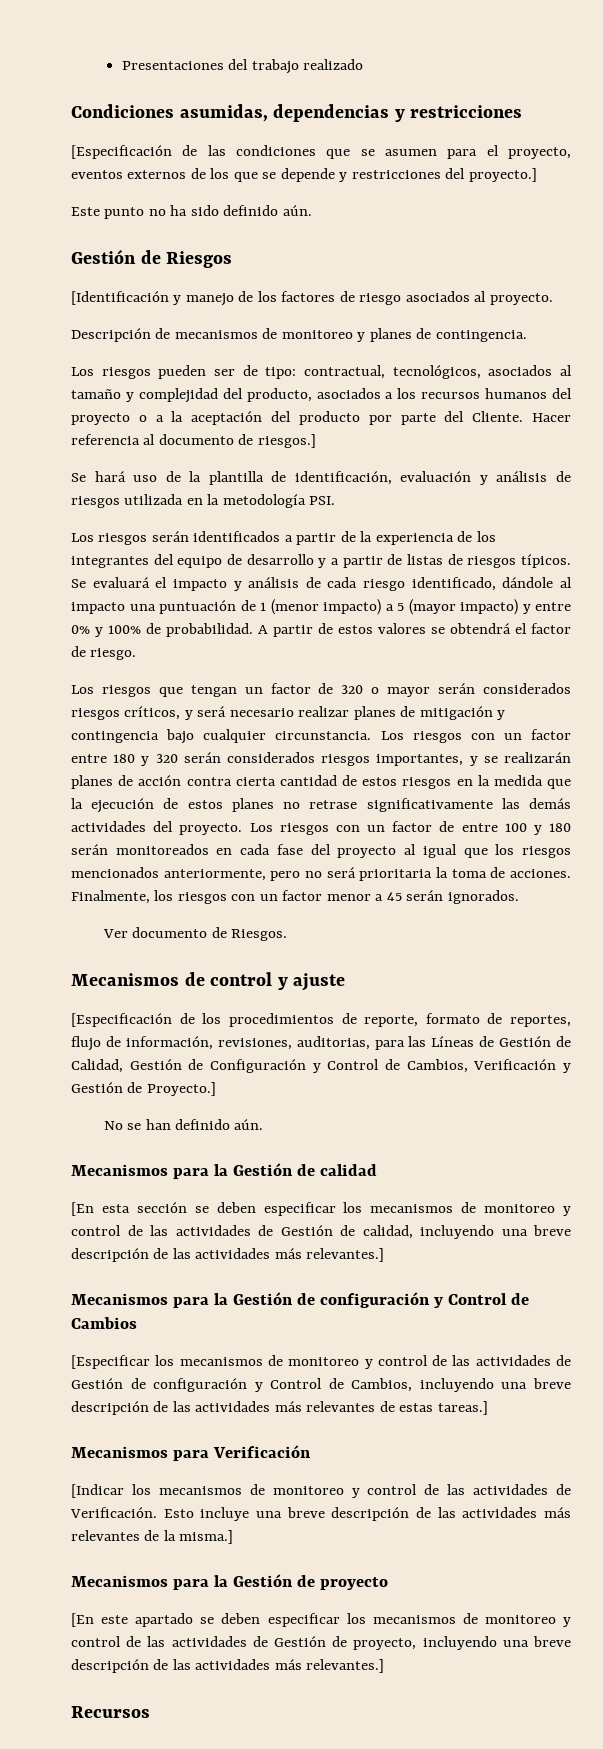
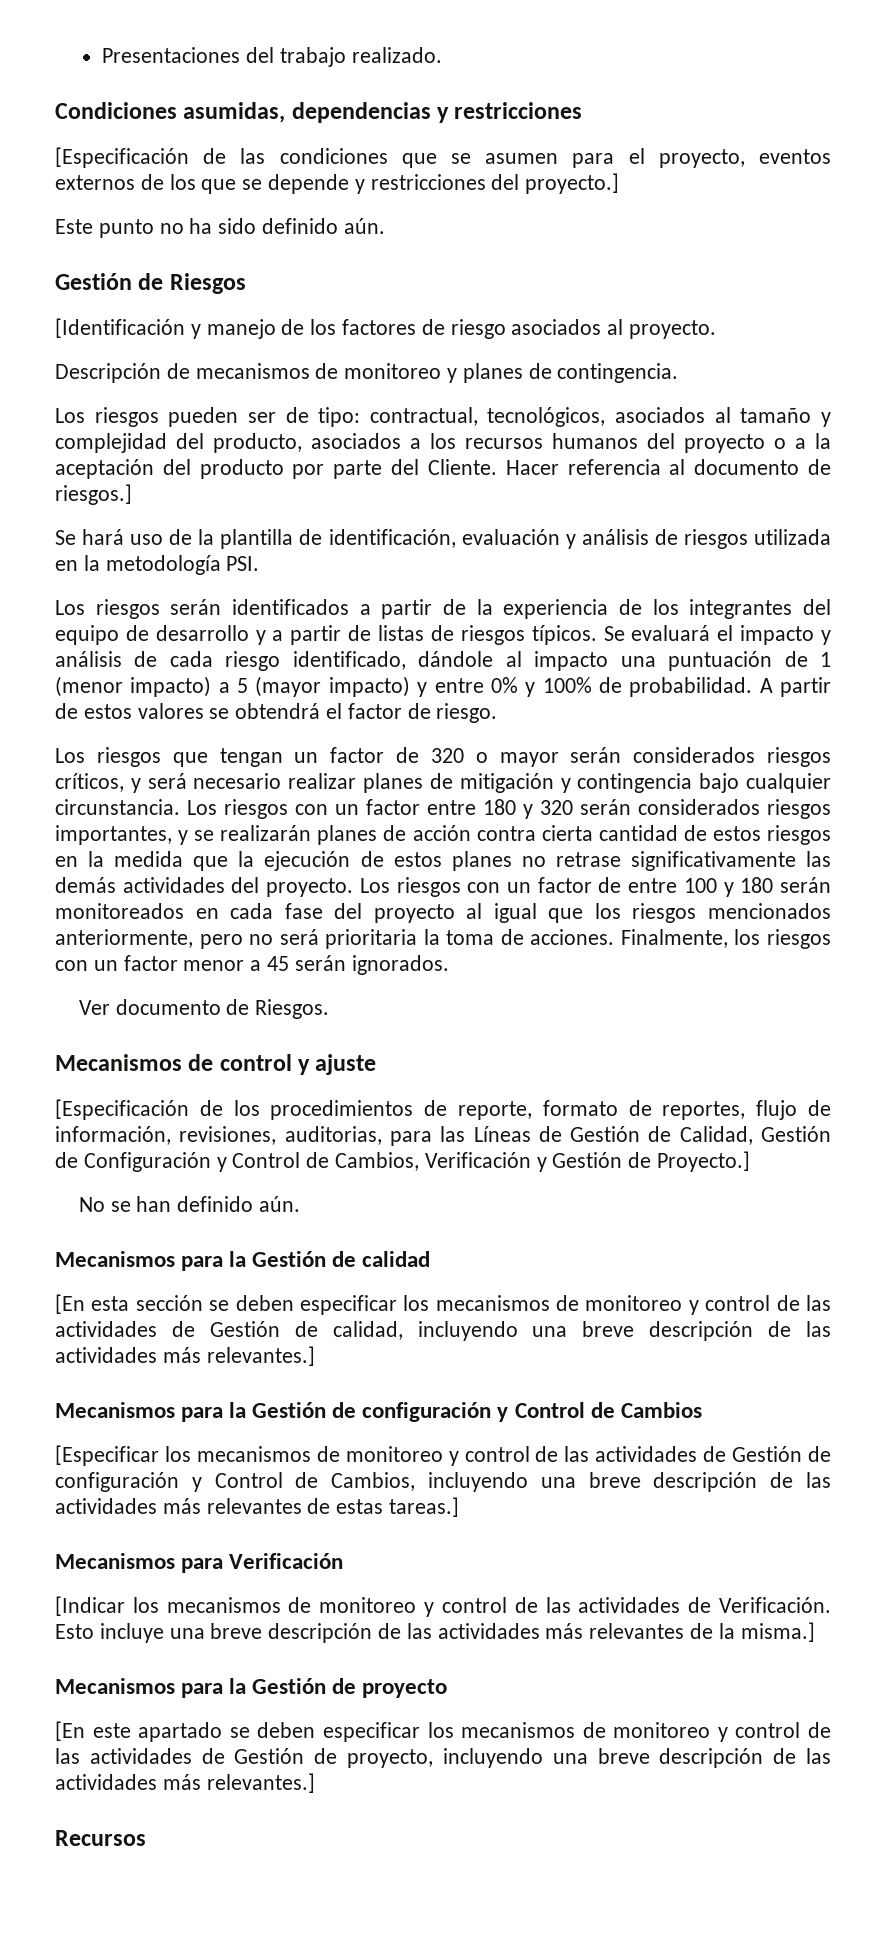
- Presentaciones del trabajo realizado
+ Presentaciones del trabajo realizado.

